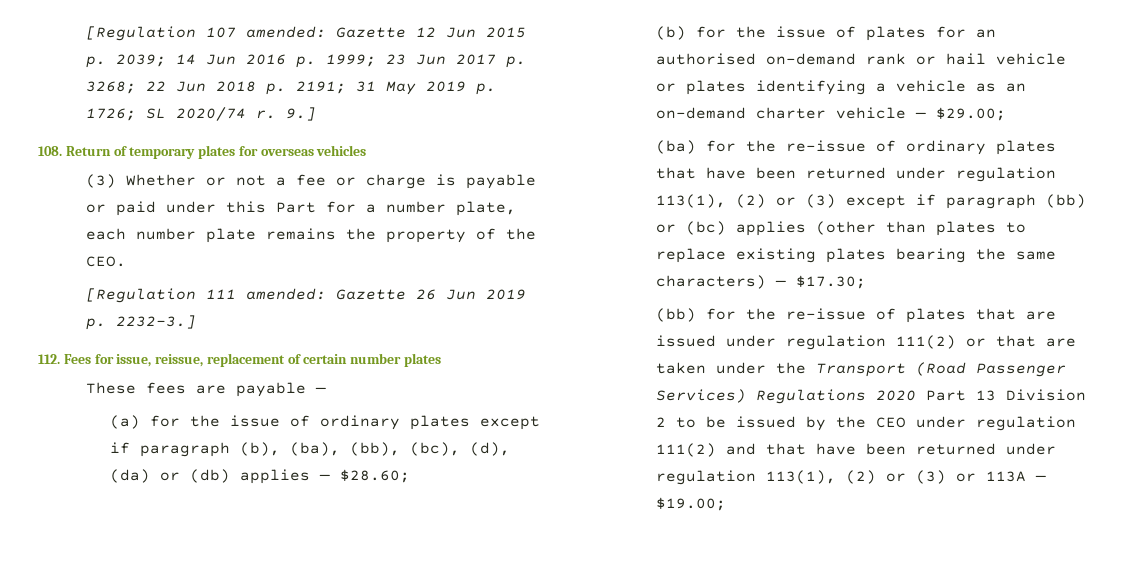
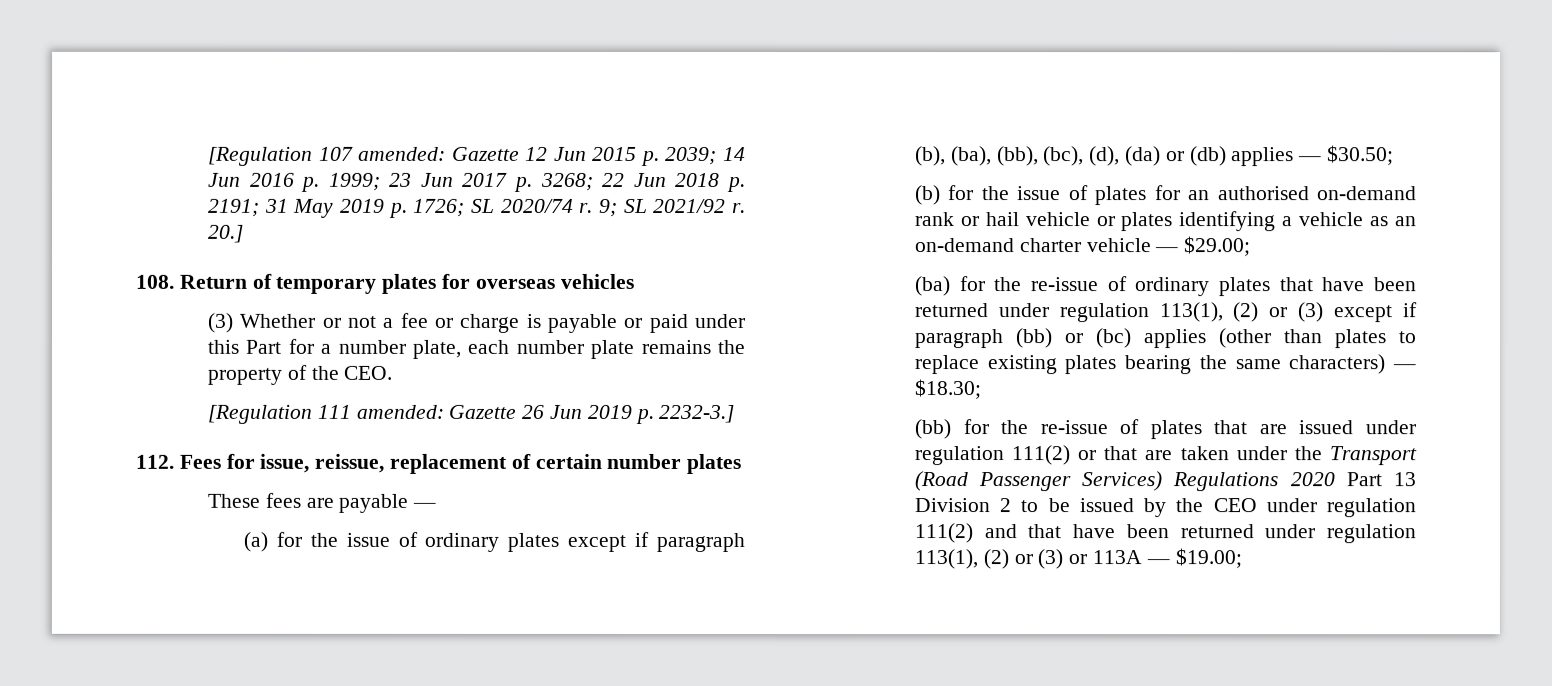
- 9.]
+ 9; SL 2021/92 r. 20.]
- (a) for the issue of ordinary plates except if paragraph (b), (ba), (bb), (bc), (d), (da) or (db) applies — $28.60;
+ (a) for the issue of ordinary plates except if paragraph (b), (ba), (bb), (bc), (d), (da) or (db) applies — $30.50;
- (ba) for the re-issue of ordinary plates that have been returned under regulation 113(1), (2) or (3) except if paragraph (bb) or (bc) applies (other than plates to replace existing plates bearing the same characters) — $17.30;
+ (ba) for the re-issue of ordinary plates that have been returned under regulation 113(1), (2) or (3) except if paragraph (bb) or (bc) applies (other than plates to replace existing plates bearing the same characters) — $18.30;

